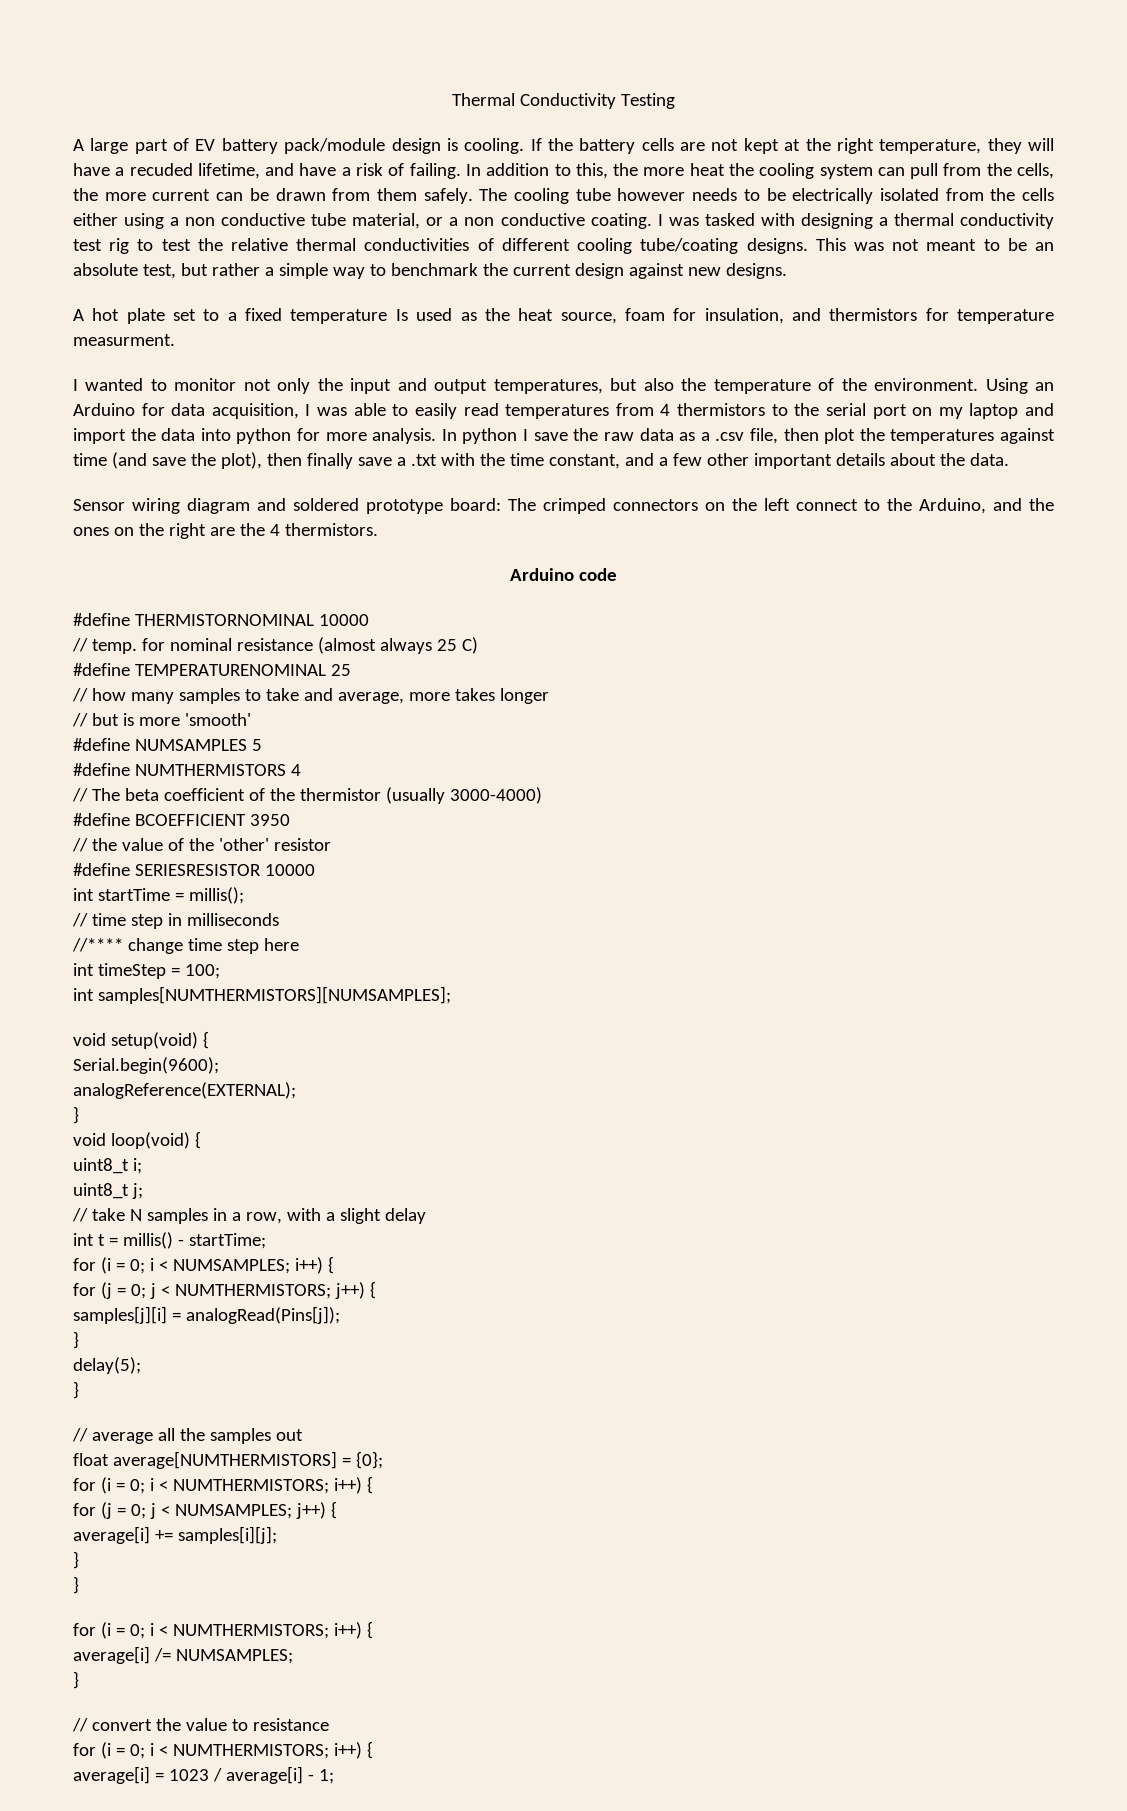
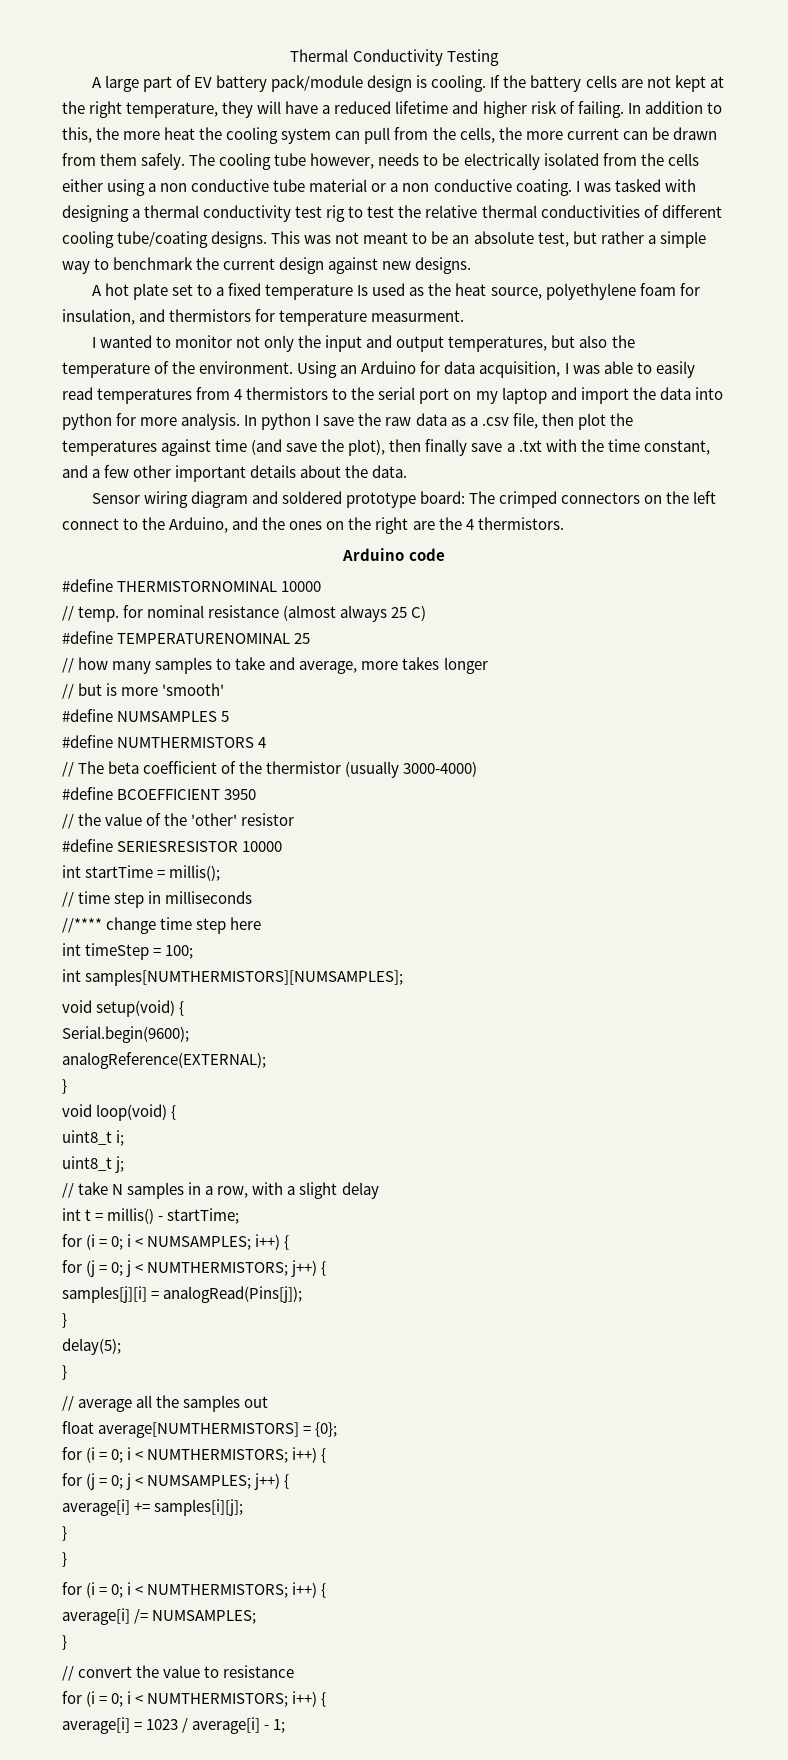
- If the battery cells are not kept at the right temperature, they will have a recuded lifetime, and have a risk of failing.
+ If the battery cells are not kept at the right temperature, they will have a reduced lifetime and higher risk of failing.
- The cooling tube however needs to be electrically isolated from the cells either using a non conductive tube material, or a non conductive coating.
+ The cooling tube however, needs to be electrically isolated from the cells either using a non conductive tube material or a non conductive coating.
- A hot plate set to a fixed temperature Is used as the heat source, foam for insulation, and thermistors for temperature measurment.
+ A hot plate set to a fixed temperature Is used as the heat source, polyethylene foam for insulation, and thermistors for temperature measurment.

